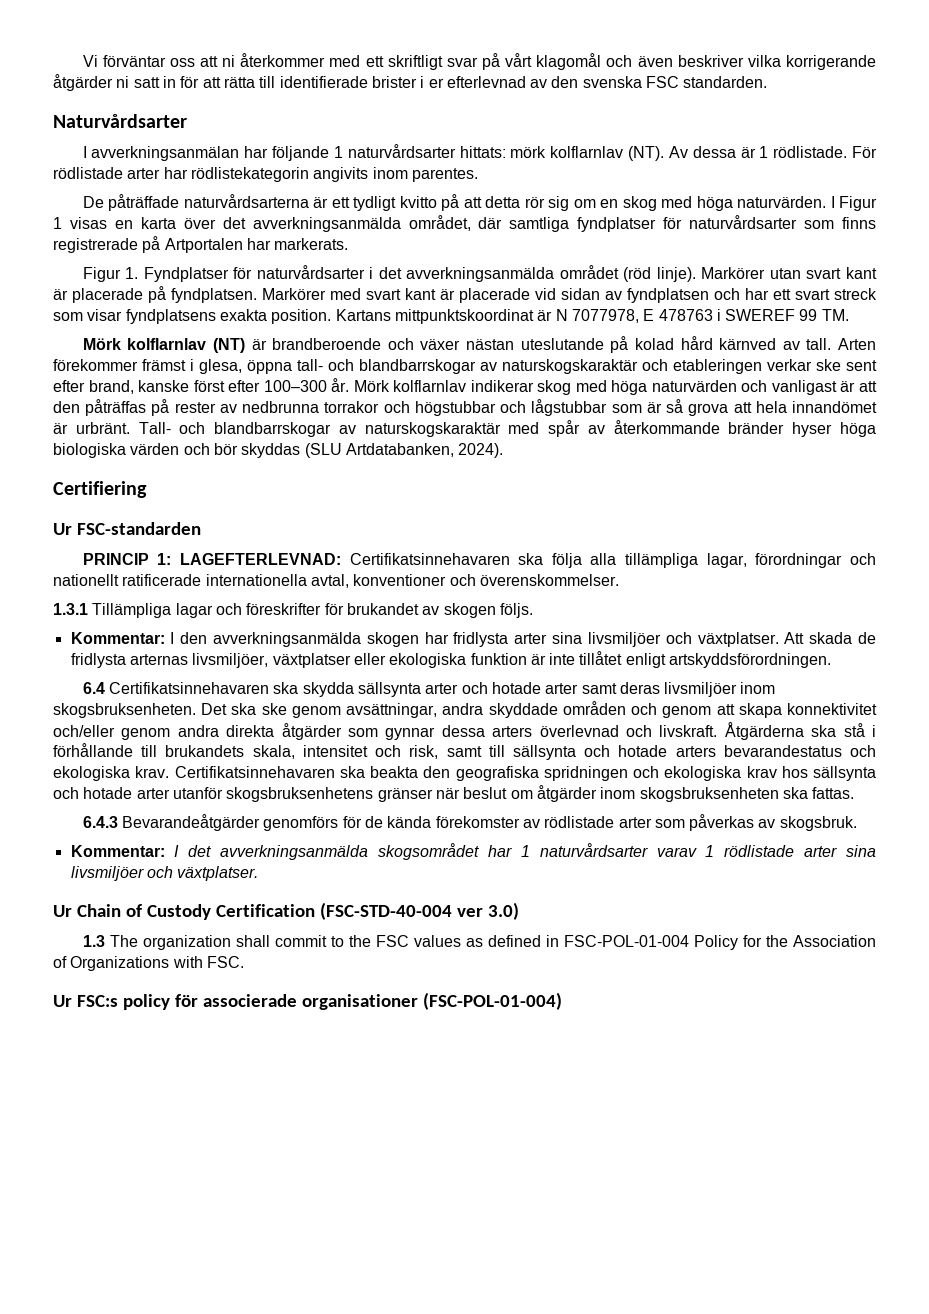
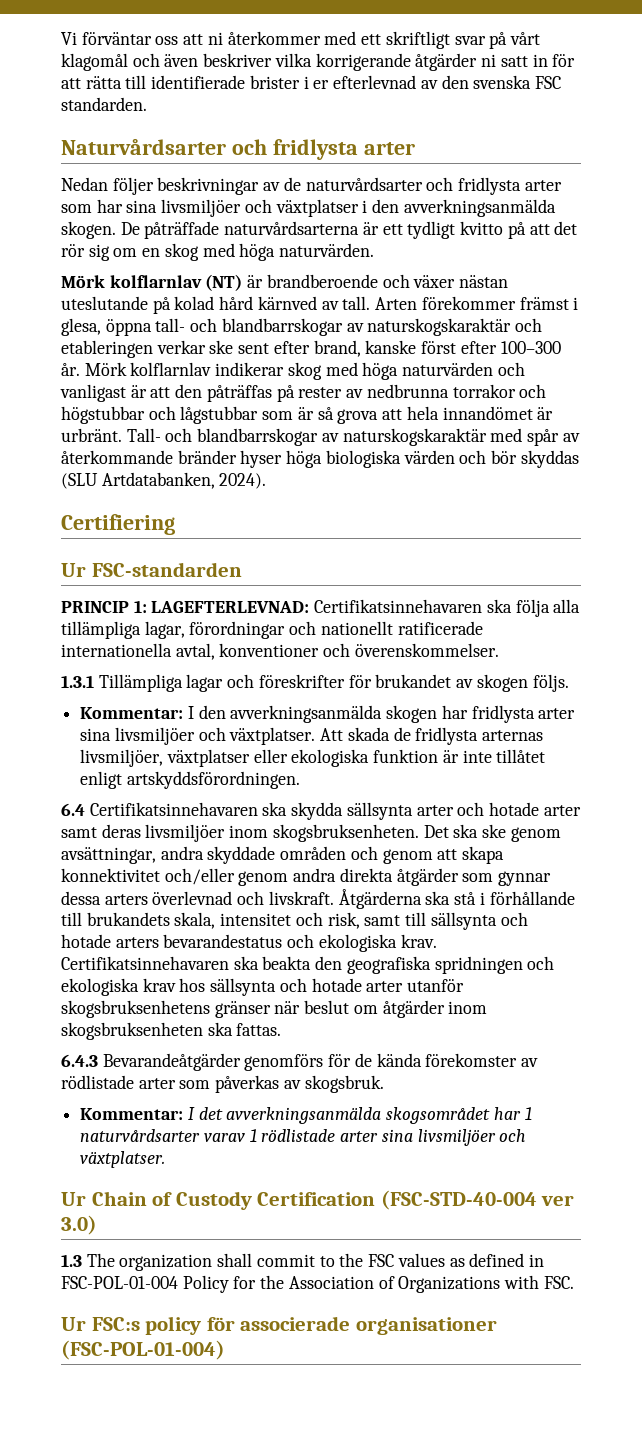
- Naturvårdsarter
- I avverkningsanmälan har följande 1 naturvårdsarter hittats: mörk kolflarnlav (NT). Av dessa är 1 rödlistade. För rödlistade arter har rödlistekategorin angivits inom parentes.
- De påträffade naturvårdsarterna är ett tydligt kvitto på att detta rör sig om en skog med höga naturvärden. I Figur 1 visas en karta över det avverkningsanmälda området, där samtliga fyndplatser för naturvårdsarter som finns registrerade på Artportalen har markerats.
- Figur 1. Fyndplatser för naturvårdsarter i det avverkningsanmälda området (röd linje). Markörer utan svart kant är placerade på fyndplatsen. Markörer med svart kant är placerade vid sidan av fyndplatsen och har ett svart streck som visar fyndplatsens exakta position. Kartans mittpunktskoordinat är N 7077978, E 478763 i SWEREF 99 TM.
+ Naturvårdsarter och fridlysta arter
+ Nedan följer beskrivningar av de naturvårdsarter och fridlysta arter som har sina livsmiljöer och växtplatser i den avverkningsanmälda skogen. De påträffade naturvårdsarterna är ett tydligt kvitto på att det rör sig om en skog med höga naturvärden.

